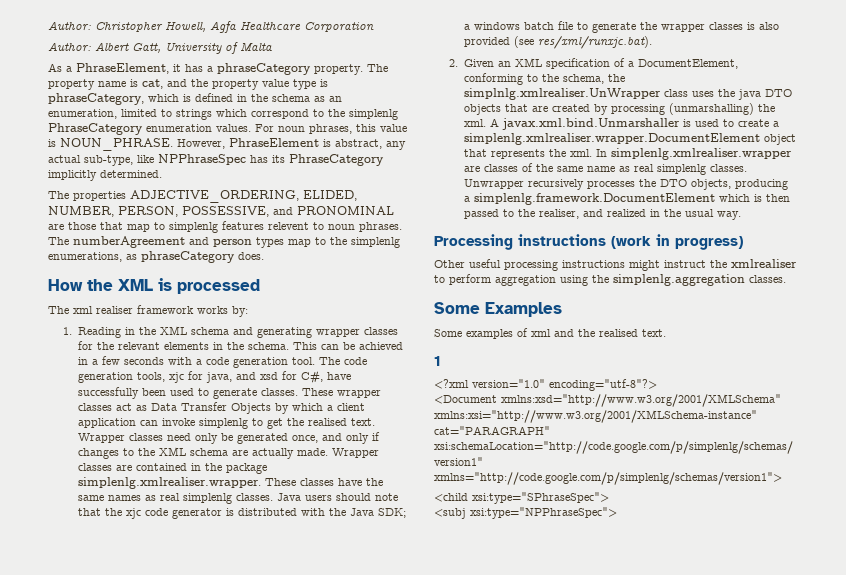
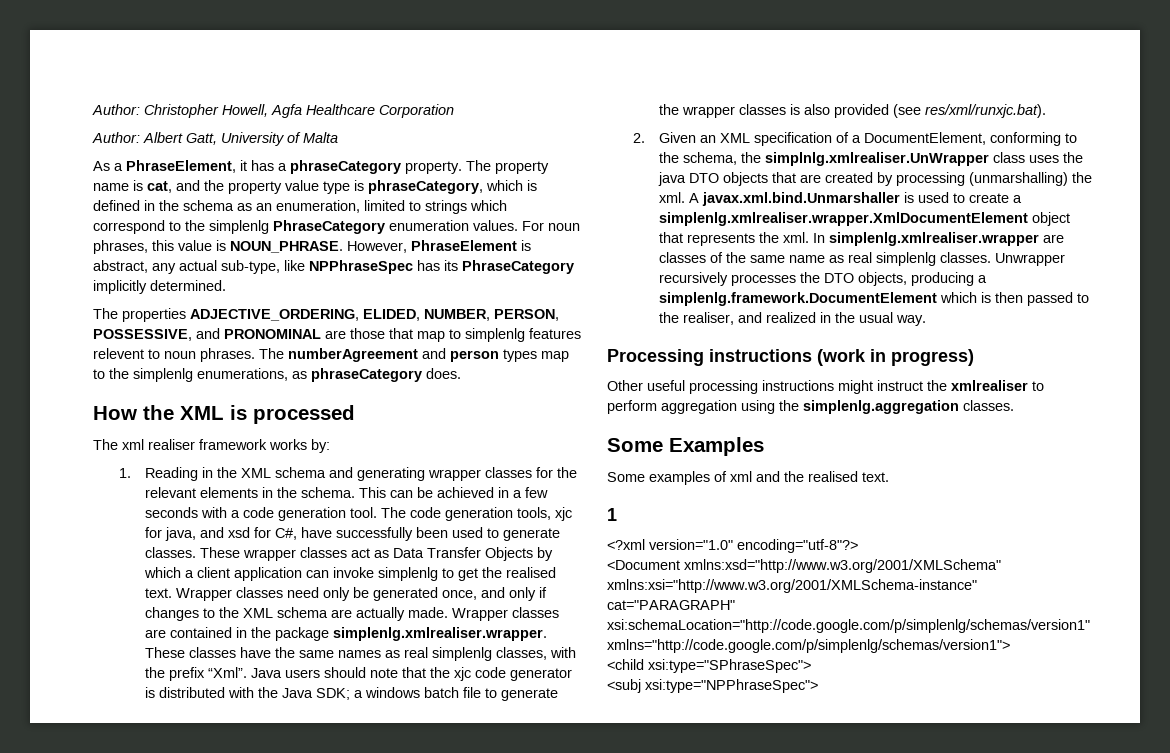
- Wrapper classes are contained in the package simplenlg.xmlrealiser.wrapper. These classes have the same names as real simplenlg classes.
+ Wrapper classes are contained in the package simplenlg.xmlrealiser.wrapper. These classes have the same names as real simplenlg classes, with the prefix “Xml”.
- A javax.xml.bind.Unmarshaller is used to create a simplenlg.xmlrealiser.wrapper.DocumentElement object that represents the xml.
+ A javax.xml.bind.Unmarshaller is used to create a simplenlg.xmlrealiser.wrapper.XmlDocumentElement object that represents the xml.

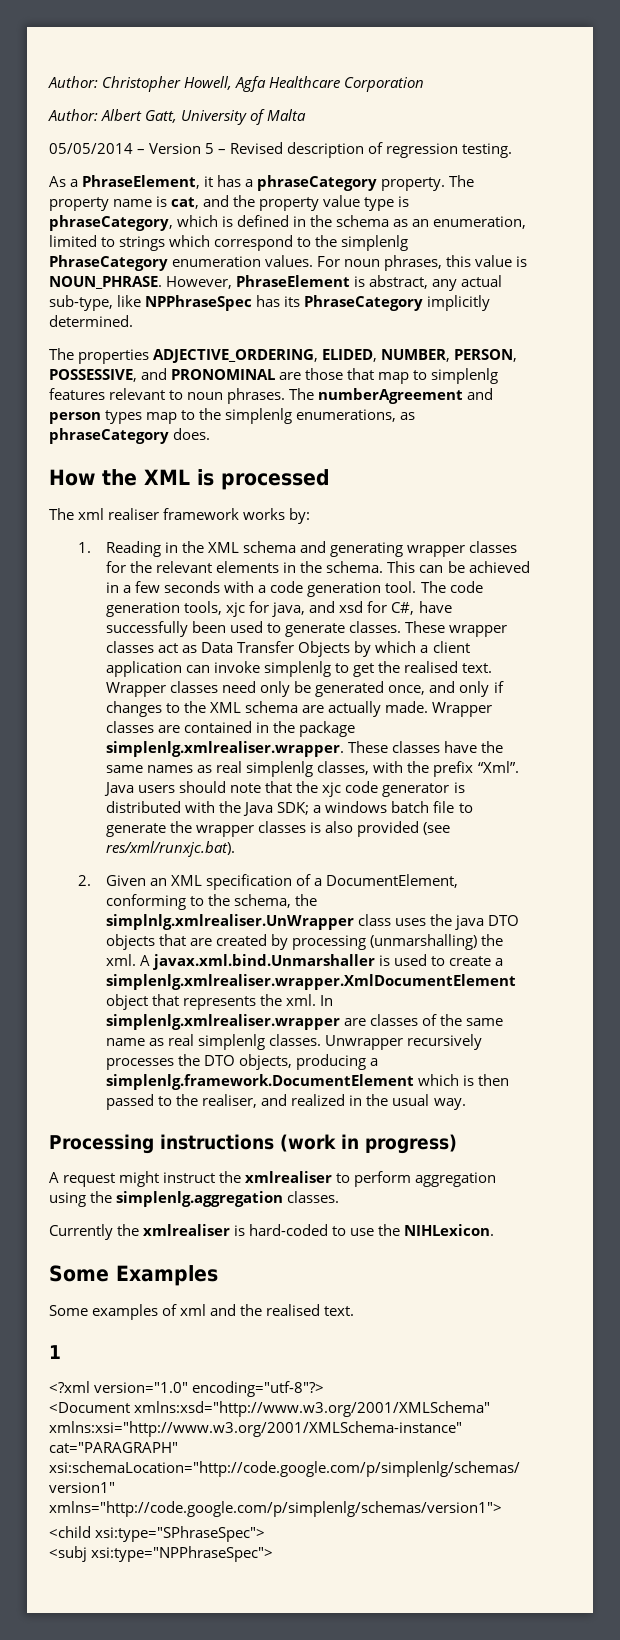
+ 05/05/2014 – Version 5 – Revised description of regression testing.
- The properties ADJECTIVE_ORDERING, ELIDED, NUMBER, PERSON, POSSESSIVE, and PRONOMINAL are those that map to simplenlg features relevent to noun phrases.
+ The properties ADJECTIVE_ORDERING, ELIDED, NUMBER, PERSON, POSSESSIVE, and PRONOMINAL are those that map to simplenlg features relevant to noun phrases.
- Other useful processing instructions might instruct the xmlrealiser to perform aggregation using the simplenlg.aggregation classes.
+ A request might instruct the xmlrealiser to perform aggregation using the simplenlg.aggregation classes.
+ Currently the xmlrealiser is hard-coded to use the NIHLexicon.

